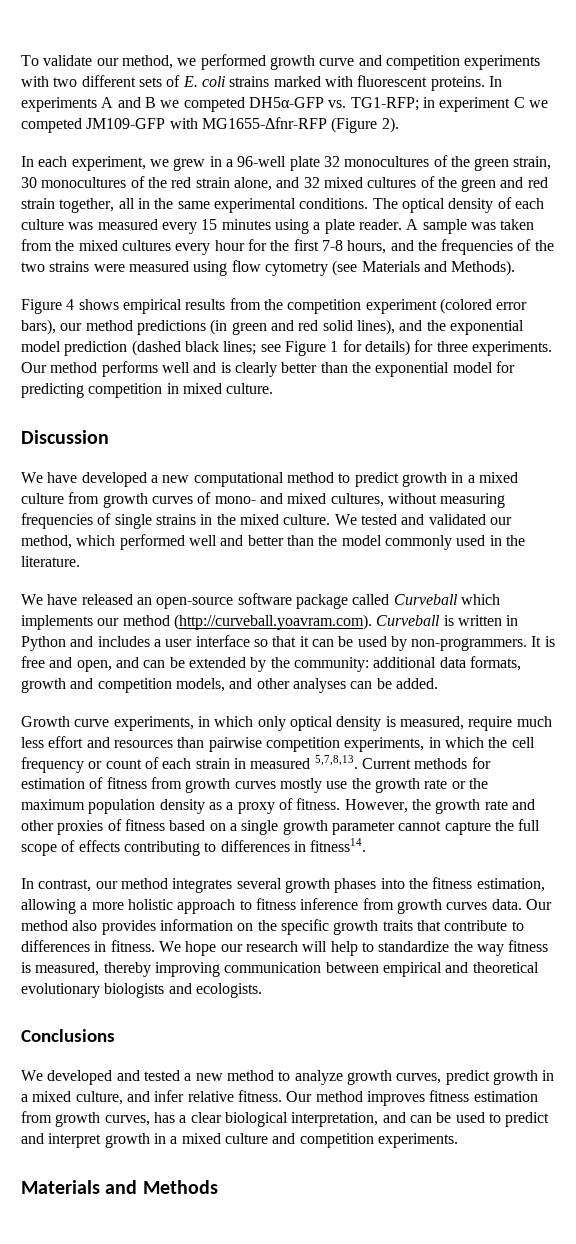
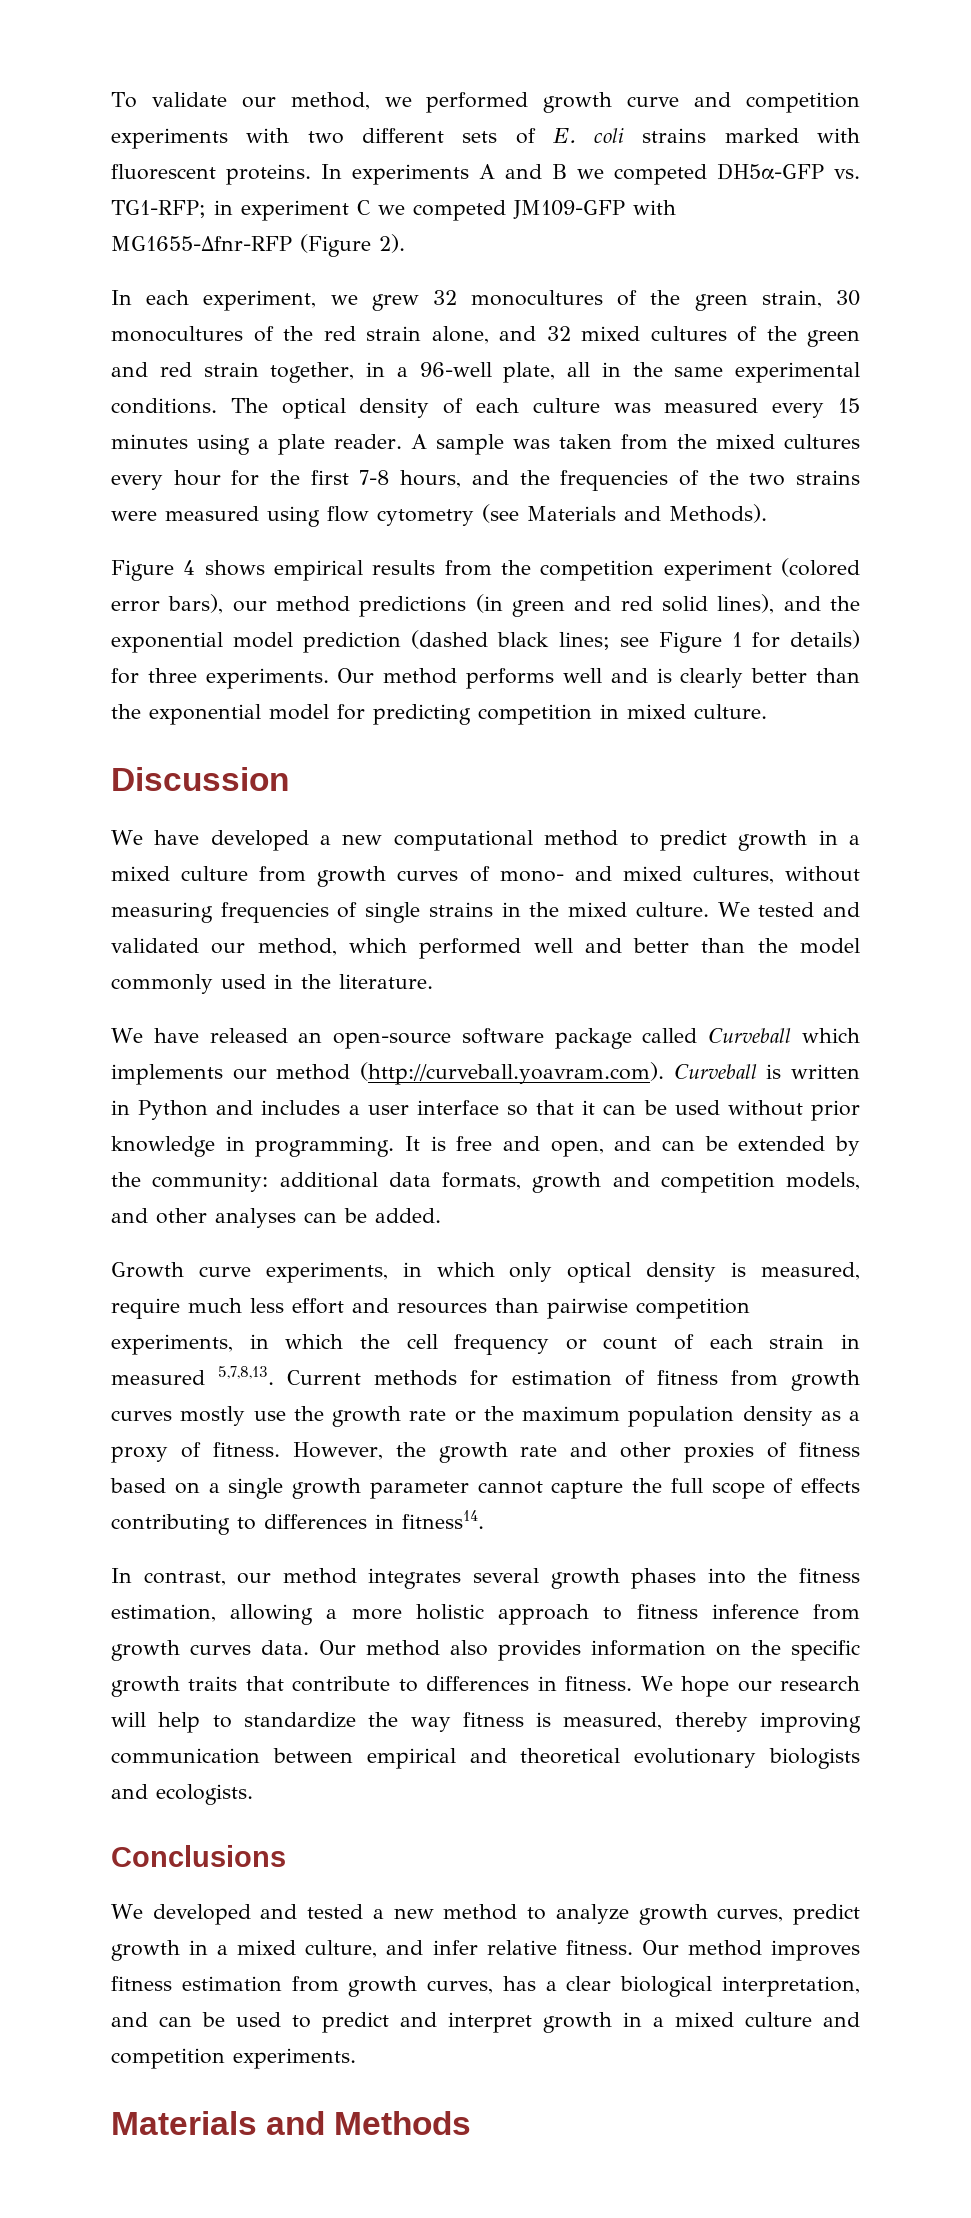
- In each experiment, we grew in a 96-well plate 32 monocultures of the green strain, 30 monocultures of the red strain alone, and 32 mixed cultures of the green and red strain together, all in the same experimental conditions.
+ In each experiment, we grew 32 monocultures of the green strain, 30 monocultures of the red strain alone, and 32 mixed cultures of the green and red strain together, in a 96-well plate, all in the same experimental conditions.
- We have released an open-source software package called Curveball which implements our method (http://curveball.yoavram.com). Curveball is written in Python and includes a user interface so that it can be used by non-programmers.
+ We have released an open-source software package called Curveball which implements our method (http://curveball.yoavram.com). Curveball is written in Python and includes a user interface so that it can be used without prior knowledge in programming.

